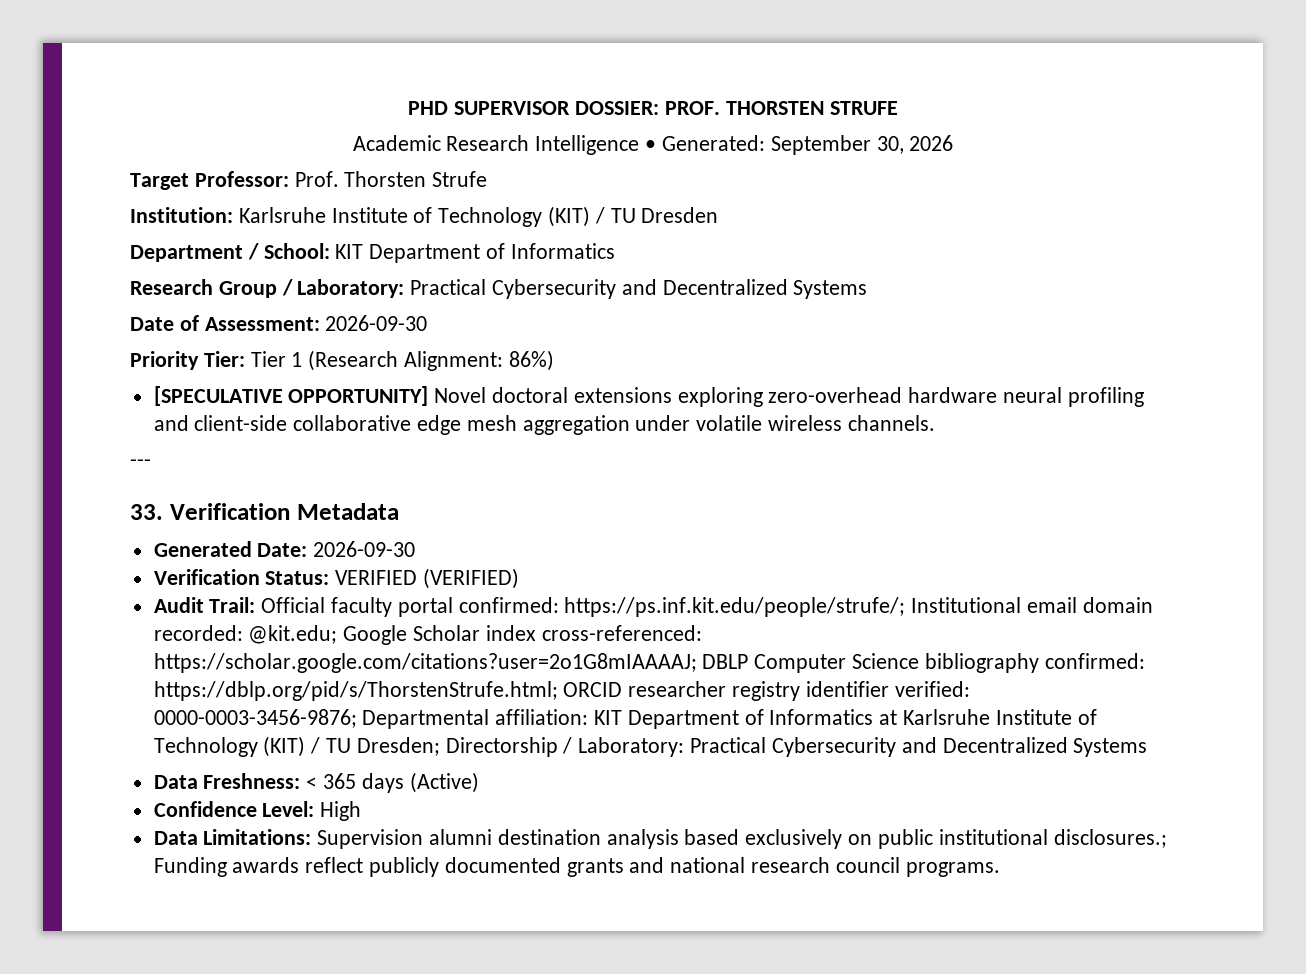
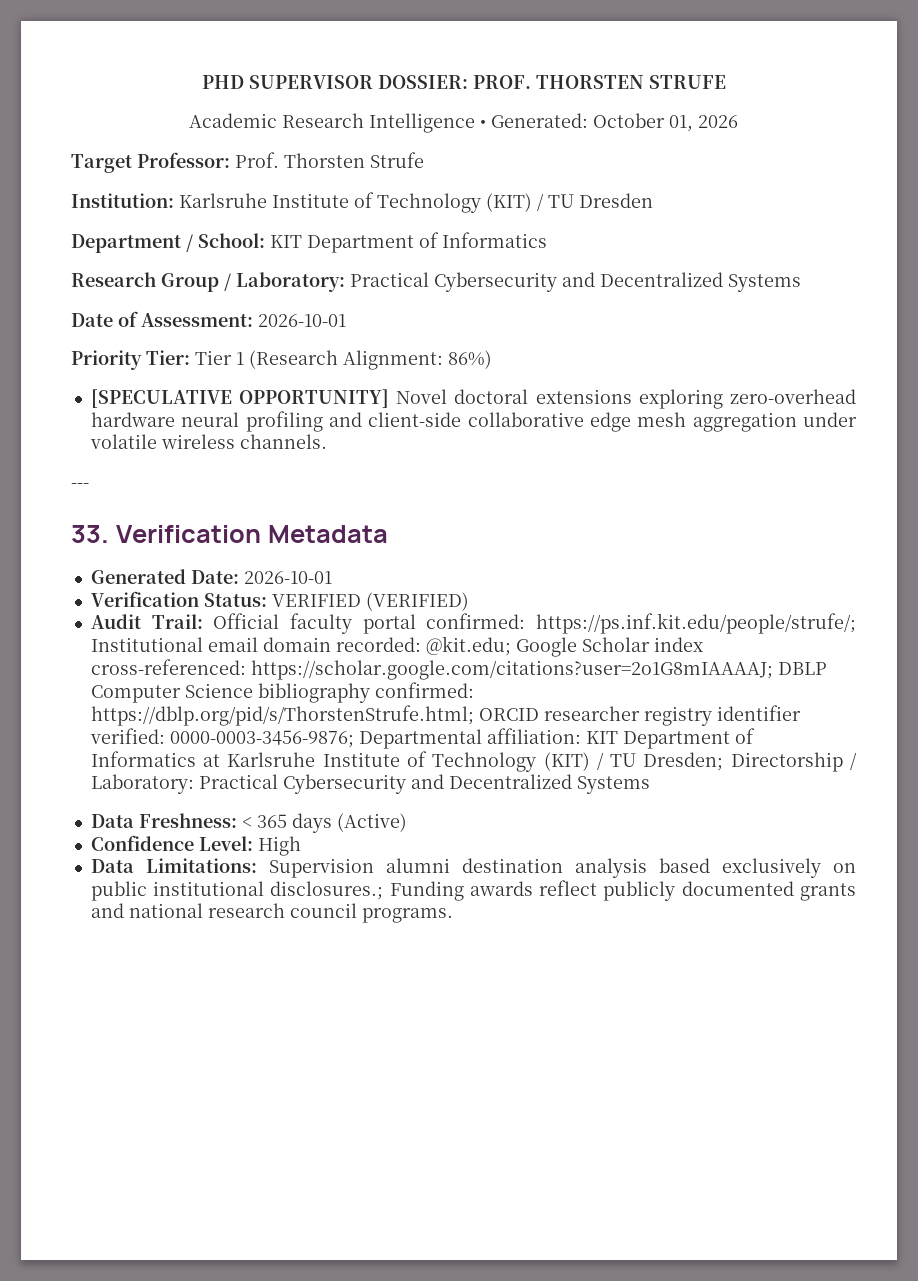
- Academic Research Intelligence • Generated: September 30, 2026
+ Academic Research Intelligence • Generated: October 01, 2026
- Date of Assessment: 2026-09-30
+ Date of Assessment: 2026-10-01
- Generated Date: 2026-09-30
+ Generated Date: 2026-10-01

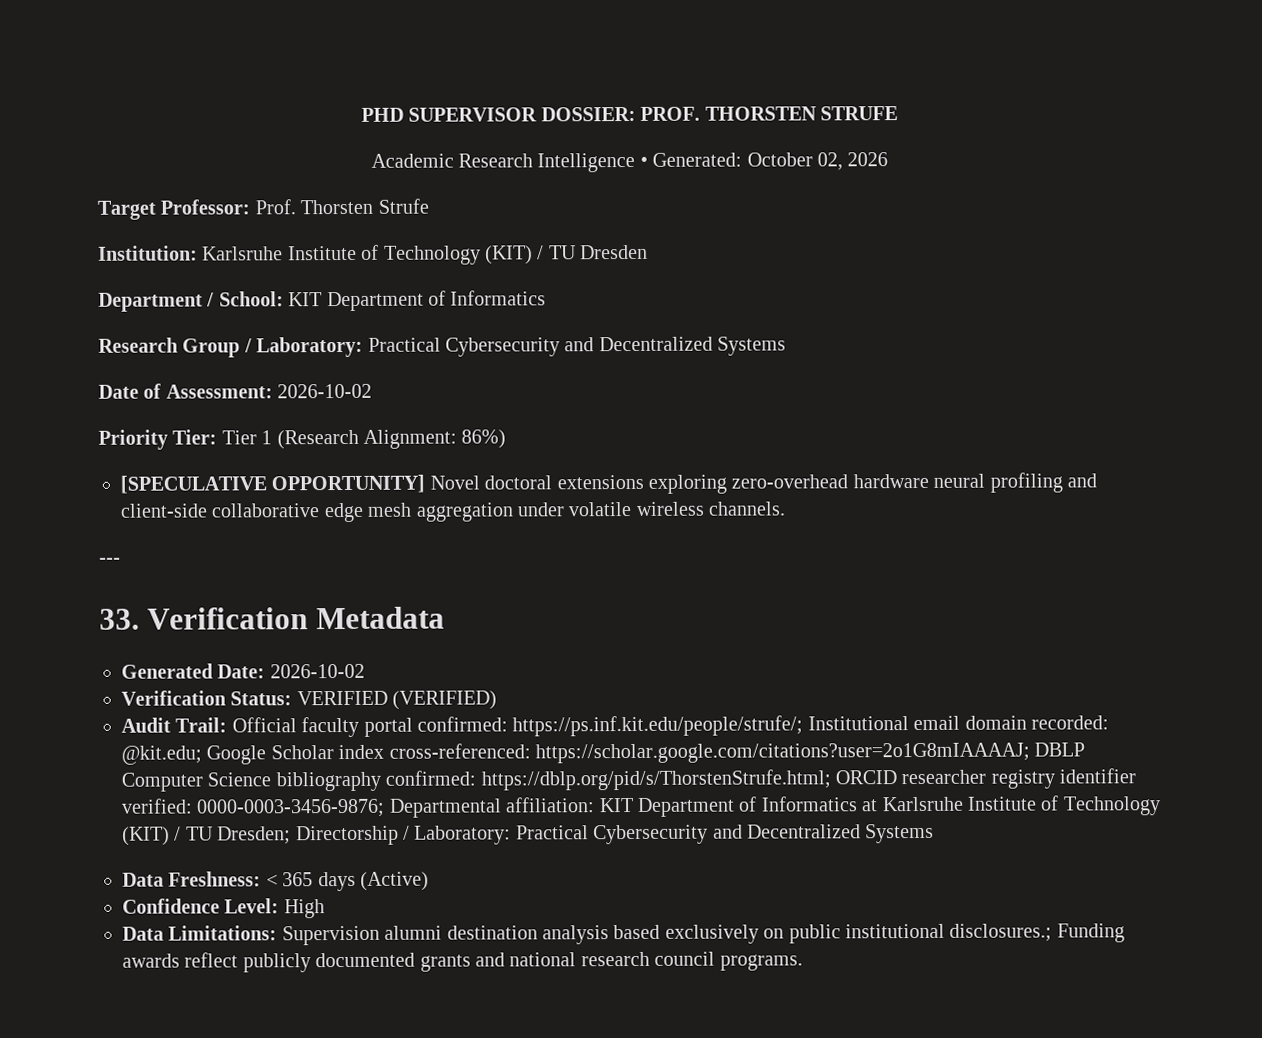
- Academic Research Intelligence • Generated: October 01, 2026
+ Academic Research Intelligence • Generated: October 02, 2026
- Date of Assessment: 2026-10-01
+ Date of Assessment: 2026-10-02
- Generated Date: 2026-10-01
+ Generated Date: 2026-10-02

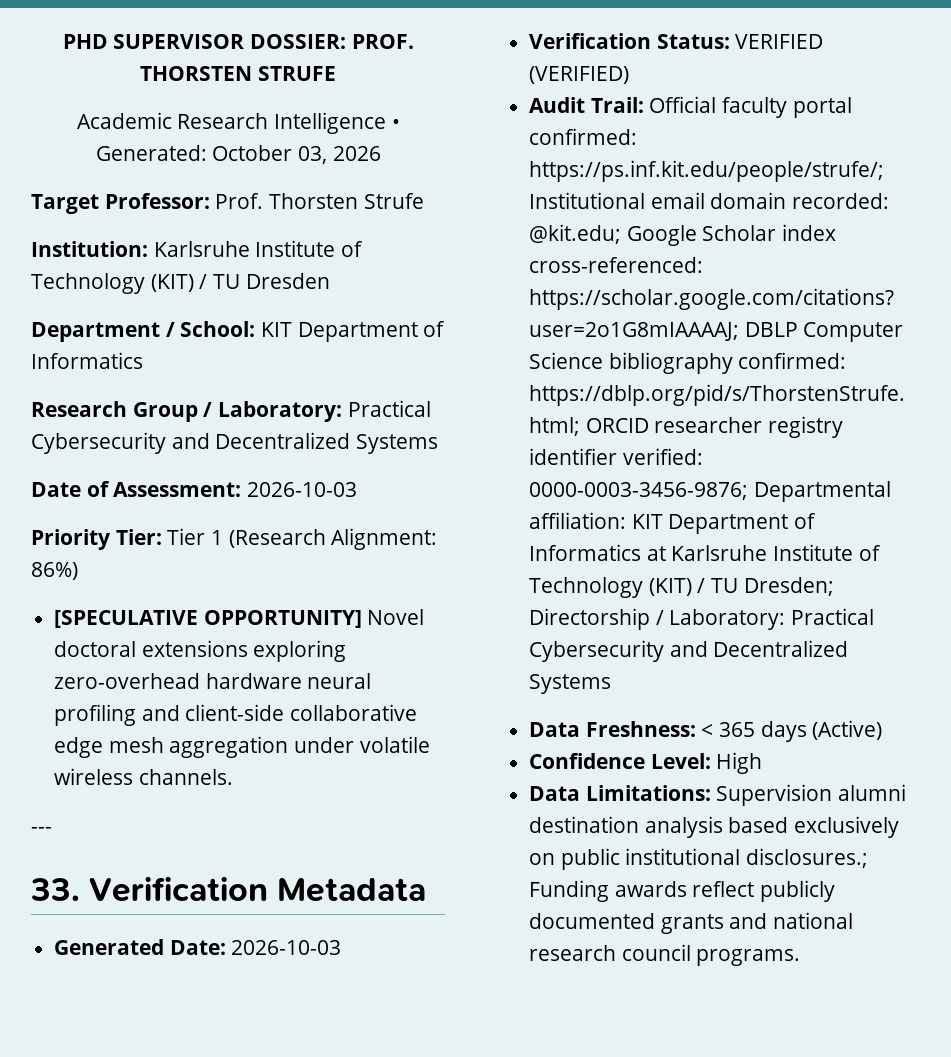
- Academic Research Intelligence • Generated: October 02, 2026
+ Academic Research Intelligence • Generated: October 03, 2026
- Date of Assessment: 2026-10-02
+ Date of Assessment: 2026-10-03
- Generated Date: 2026-10-02
+ Generated Date: 2026-10-03

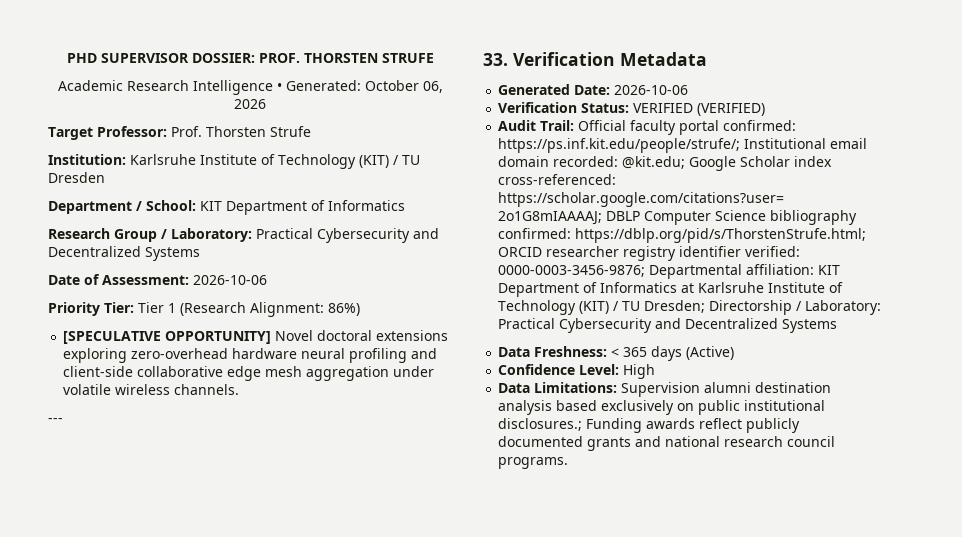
- Academic Research Intelligence • Generated: October 03, 2026
+ Academic Research Intelligence • Generated: October 06, 2026
- Date of Assessment: 2026-10-03
+ Date of Assessment: 2026-10-06
- Generated Date: 2026-10-03
+ Generated Date: 2026-10-06

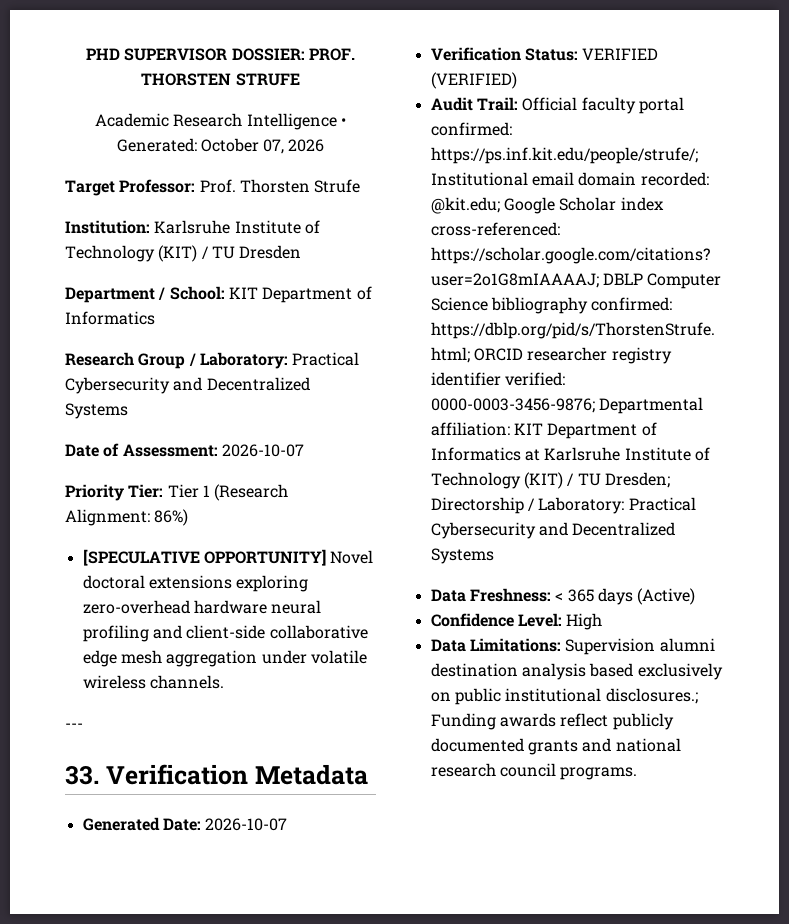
- Academic Research Intelligence • Generated: October 06, 2026
+ Academic Research Intelligence • Generated: October 07, 2026
- Date of Assessment: 2026-10-06
+ Date of Assessment: 2026-10-07
- Generated Date: 2026-10-06
+ Generated Date: 2026-10-07

